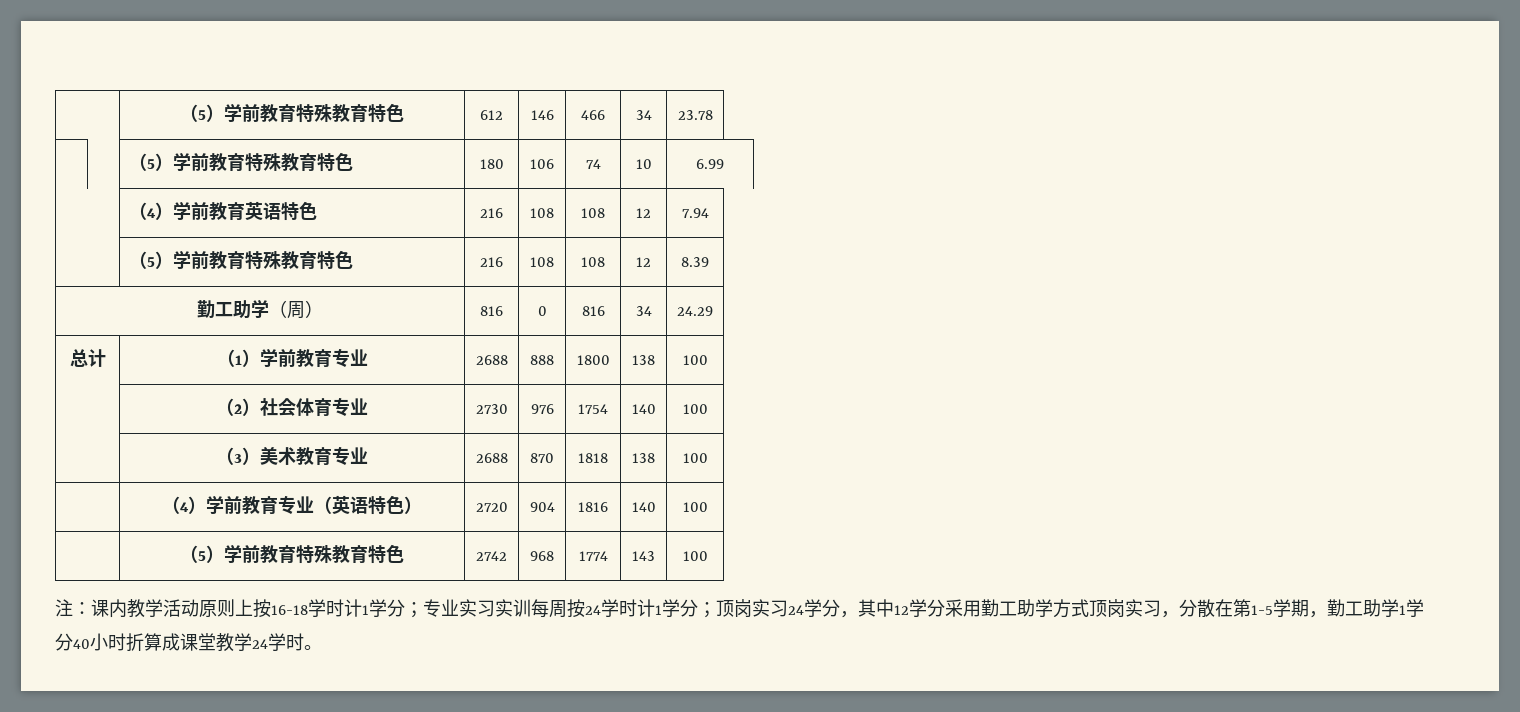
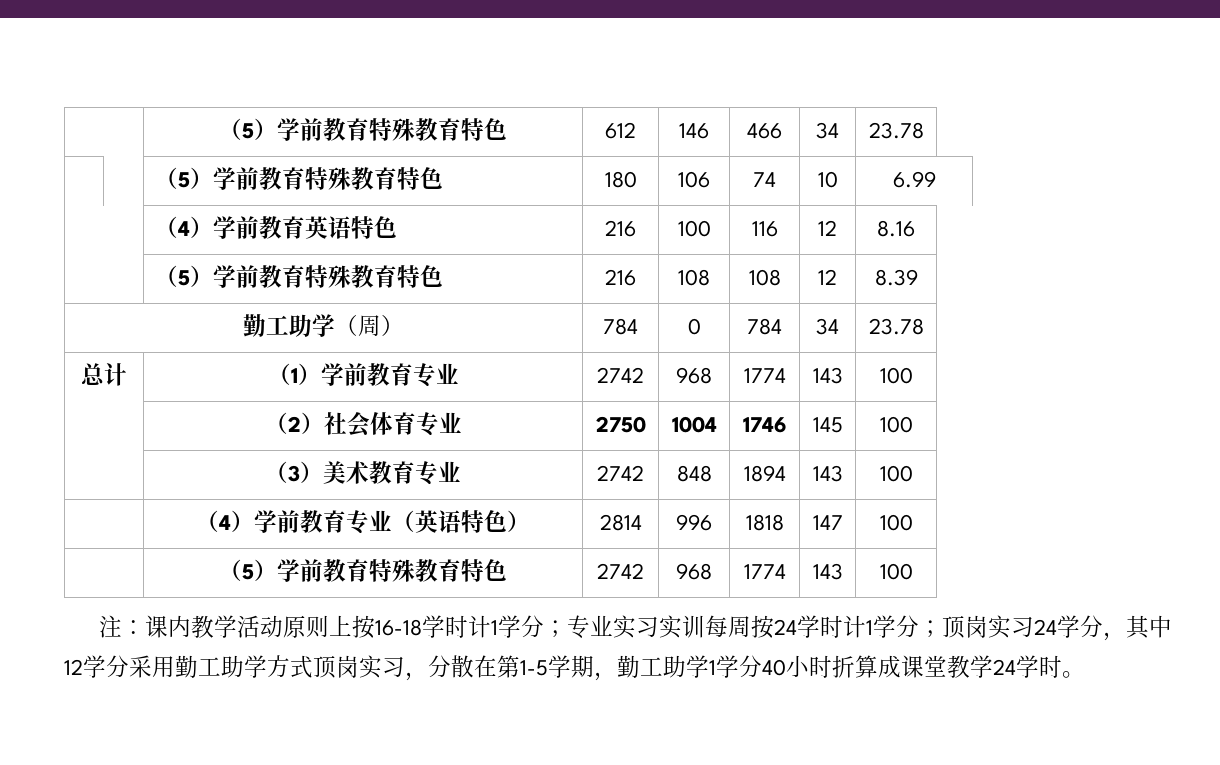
- | （4）学前教育英语特色 | 216 | 108 | 108 | 12 | 7.94
+ | （4）学前教育英语特色 | 216 | 100 | 116 | 12 | 8.16
- 勤工助学（周） | 816 | 0 | 816 | 34 | 24.29
+ 勤工助学（周） | 784 | 0 | 784 | 34 | 23.78
- 总计 | （1）学前教育专业 | 2688 | 888 | 1800 | 138 | 100
+ 总计 | （1）学前教育专业 | 2742 | 968 | 1774 | 143 | 100
- | （2）社会体育专业 | 2730 | 976 | 1754 | 140 | 100
+ | （2）社会体育专业 | 2750 | 1004 | 1746 | 145 | 100
- | （3）美术教育专业 | 2688 | 870 | 1818 | 138 | 100
+ | （3）美术教育专业 | 2742 | 848 | 1894 | 143 | 100
- | （4）学前教育专业（英语特色） | 2720 | 904 | 1816 | 140 | 100
+ | （4）学前教育专业（英语特色） | 2814 | 996 | 1818 | 147 | 100

